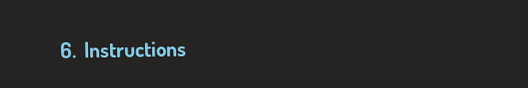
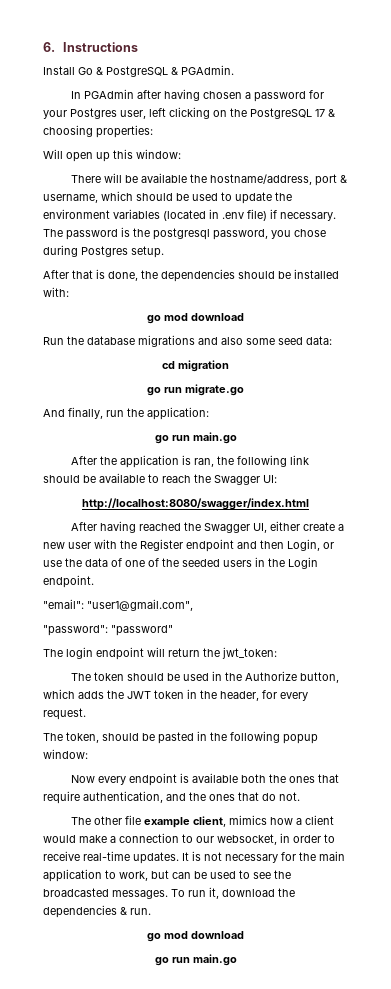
+ Install Go & PostgreSQL & PGAdmin.
+ In PGAdmin after having chosen a password for your Postgres user, left clicking on the PostgreSQL 17 & choosing properties:
+ Will open up this window:
+ There will be available the hostname/address, port & username, which should be used to update the environment variables (located in .env file) if necessary. The password is the postgresql password, you chose during Postgres setup.
+ After that is done, the dependencies should be installed with:
+ go mod download
+ Run the database migrations and also some seed data:
+ cd migration
+ go run migrate.go
+ And finally, run the application:
+ go run main.go
+ After the application is ran, the following link should be available to reach the Swagger UI:
+ http://localhost:8080/swagger/index.html
+ After having reached the Swagger UI, either create a new user with the Register endpoint and then Login, or use the data of one of the seeded users in the Login endpoint.
+ "email": "user1@gmail.com",
+ "password": "password"
+ The login endpoint will return the jwt_token:
+ The token should be used in the Authorize button, which adds the JWT token in the header, for every request.
+ The token, should be pasted in the following popup window:
+ Now every endpoint is available both the ones that require authentication, and the ones that do not.
+ The other file example client, mimics how a client would make a connection to our websocket, in order to receive real-time updates. It is not necessary for the main application to work, but can be used to see the broadcasted messages. To run it, download the dependencies & run.
+ go mod download
+ go run main.go

